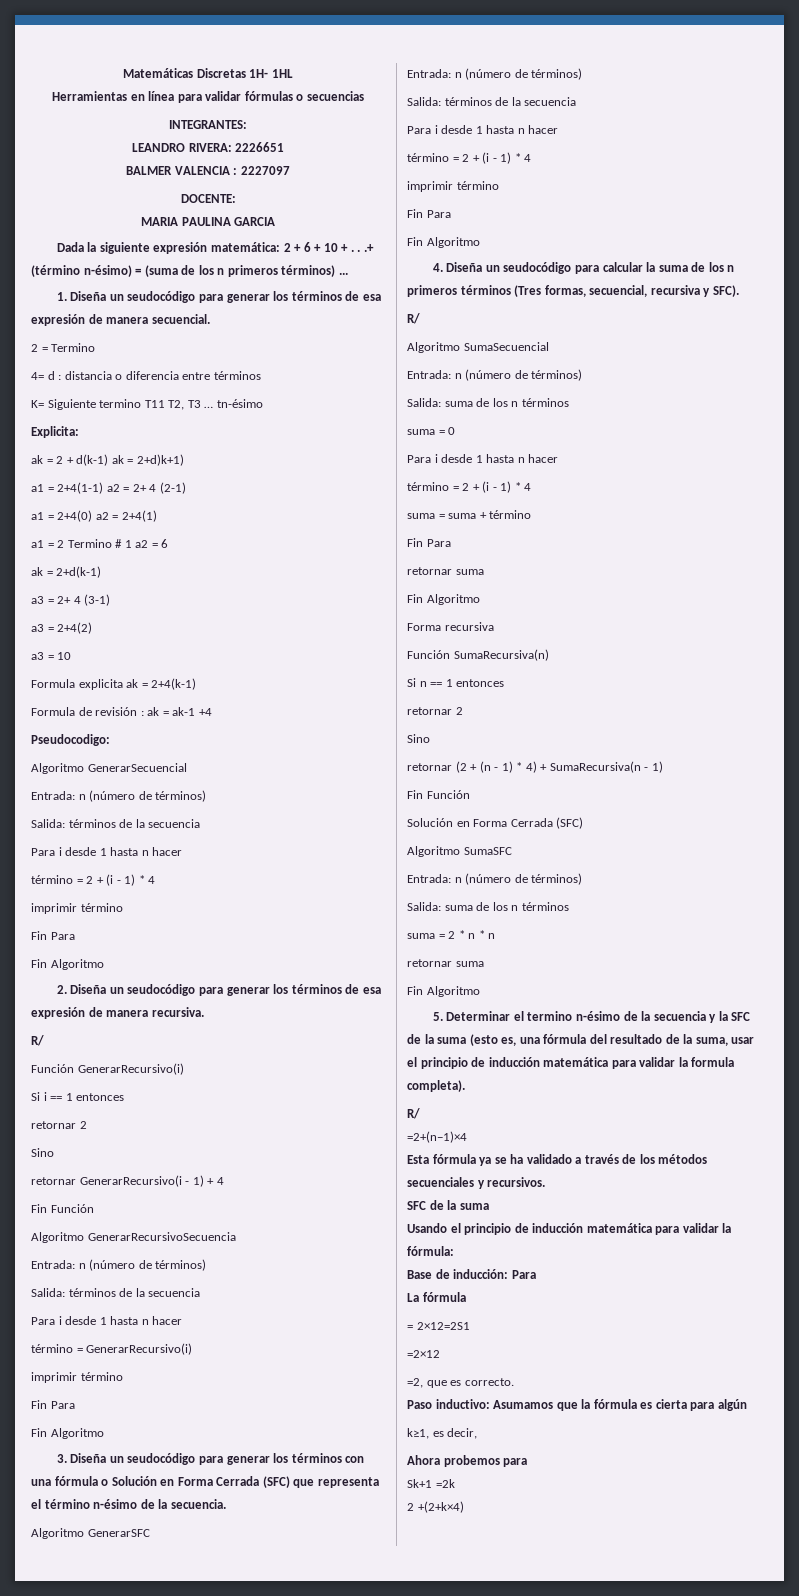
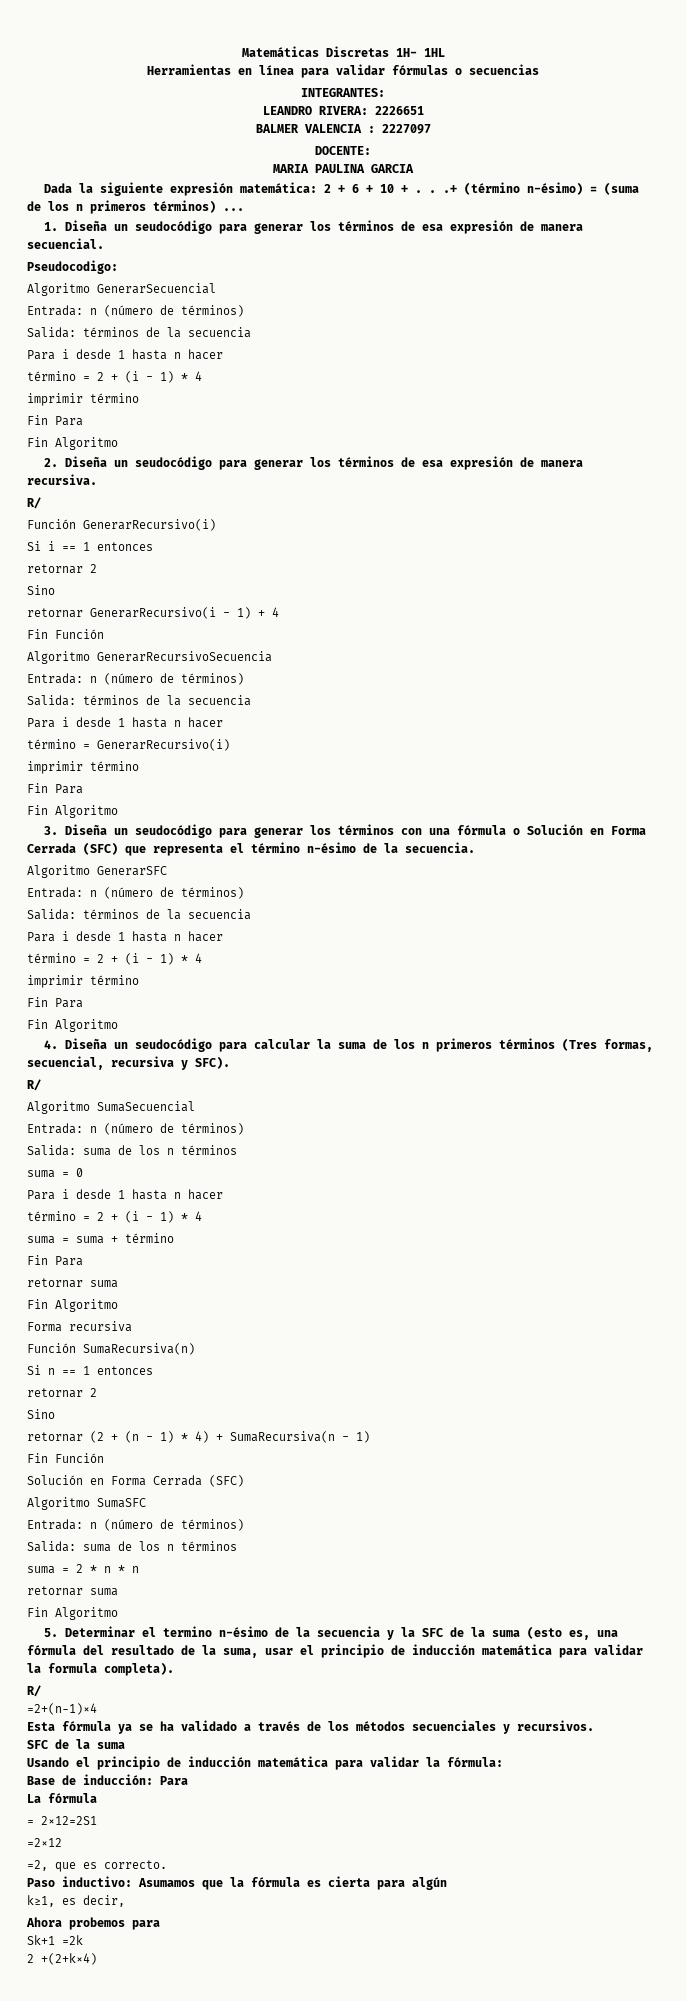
- 2 = Termino
- 4= d : distancia o diferencia entre términos
- K= Siguiente termino T11 T2, T3 … tn-ésimo
- Explicita:
- ak = 2 + d(k-1) ak = 2+d)k+1)
- a1 = 2+4(1-1) a2 = 2+ 4 (2-1)
- a1 = 2+4(0) a2 = 2+4(1)
- a1 = 2 Termino # 1 a2 = 6
- ak = 2+d(k-1)
- a3 = 2+ 4 (3-1)
- a3 = 2+4(2)
- a3 = 10
- Formula explicita ak = 2+4(k-1)
- Formula de revisión : ak = ak-1 +4

